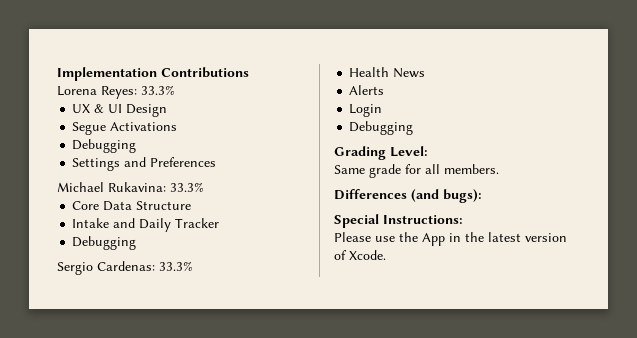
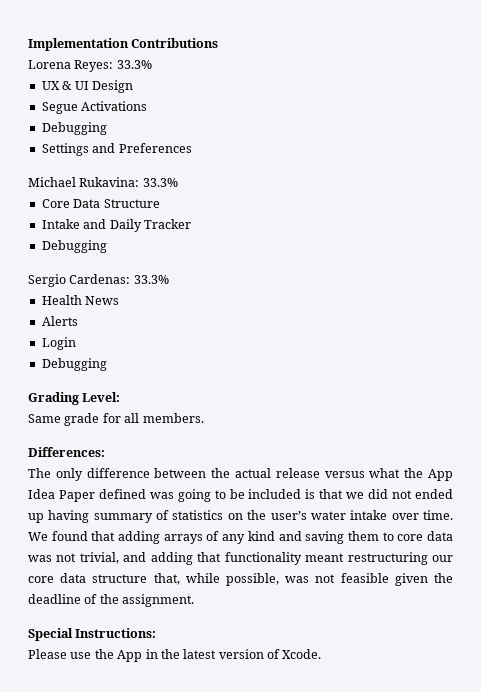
- Differences (and bugs):
+ Differences:
+ The only difference between the actual release versus what the App Idea Paper defined was going to be included is that we did not ended up having summary of statistics on the user’s water intake over time. We found that adding arrays of any kind and saving them to core data was not trivial, and adding that functionality meant restructuring our core data structure that, while possible, was not feasible given the deadline of the assignment.

